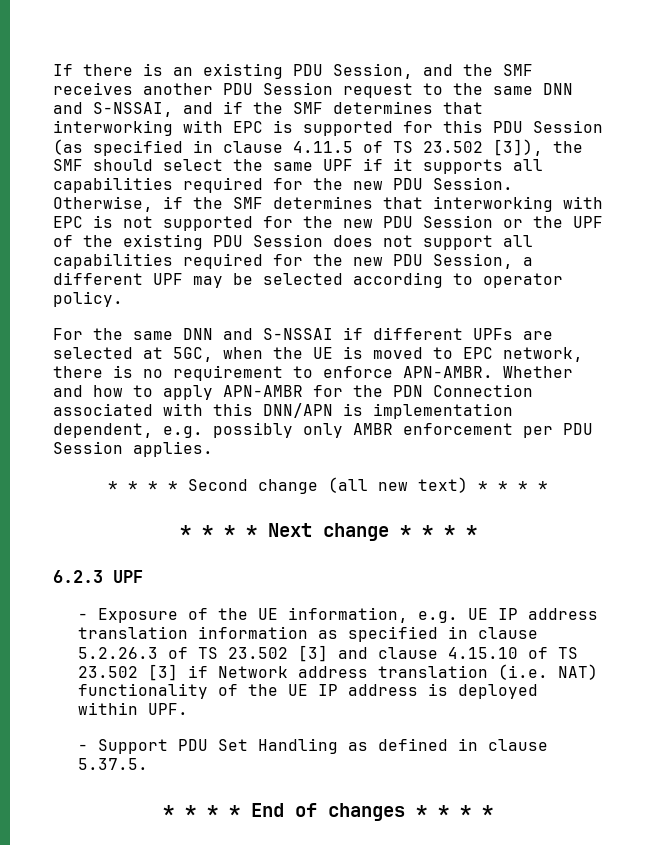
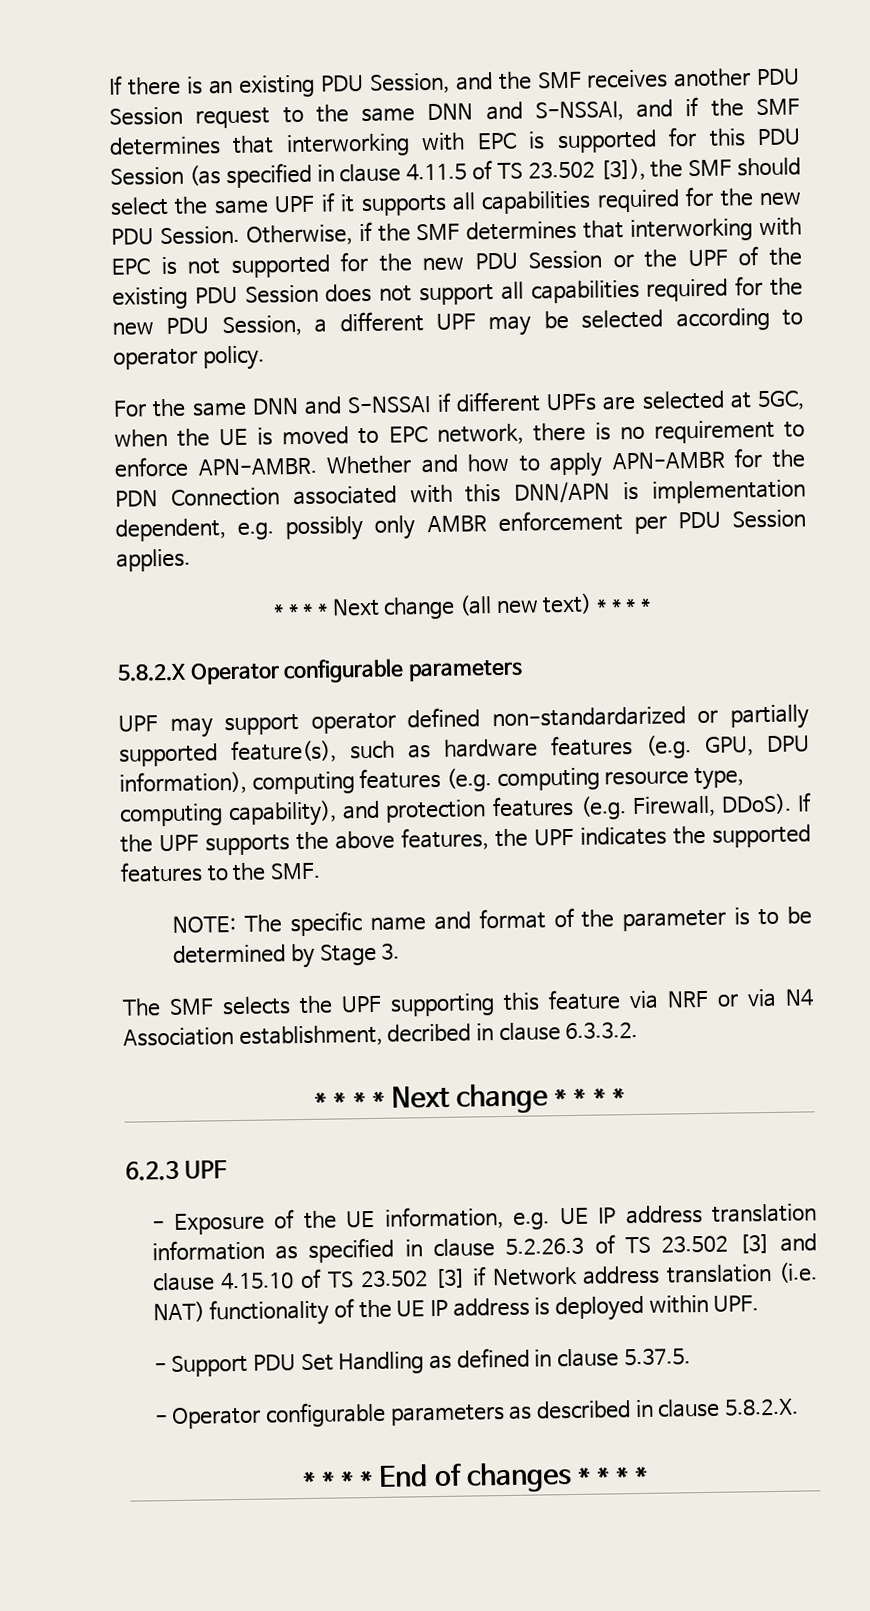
- * * * * Second change (all new text) * * * *
+ * * * * Next change (all new text) * * * *
+ 5.8.2.X Operator configurable parameters
+ UPF may support operator defined non-standardarized or partially supported feature(s), such as hardware features (e.g. GPU, DPU information), computing features (e.g. computing resource type, computing capability), and protection features (e.g. Firewall, DDoS). If the UPF supports the above features, the UPF indicates the supported features to the SMF.
+ NOTE: The specific name and format of the parameter is to be determined by Stage 3.
+ The SMF selects the UPF supporting this feature via NRF or via N4 Association establishment, decribed in clause 6.3.3.2.
+ - Operator configurable parameters as described in clause 5.8.2.X.

